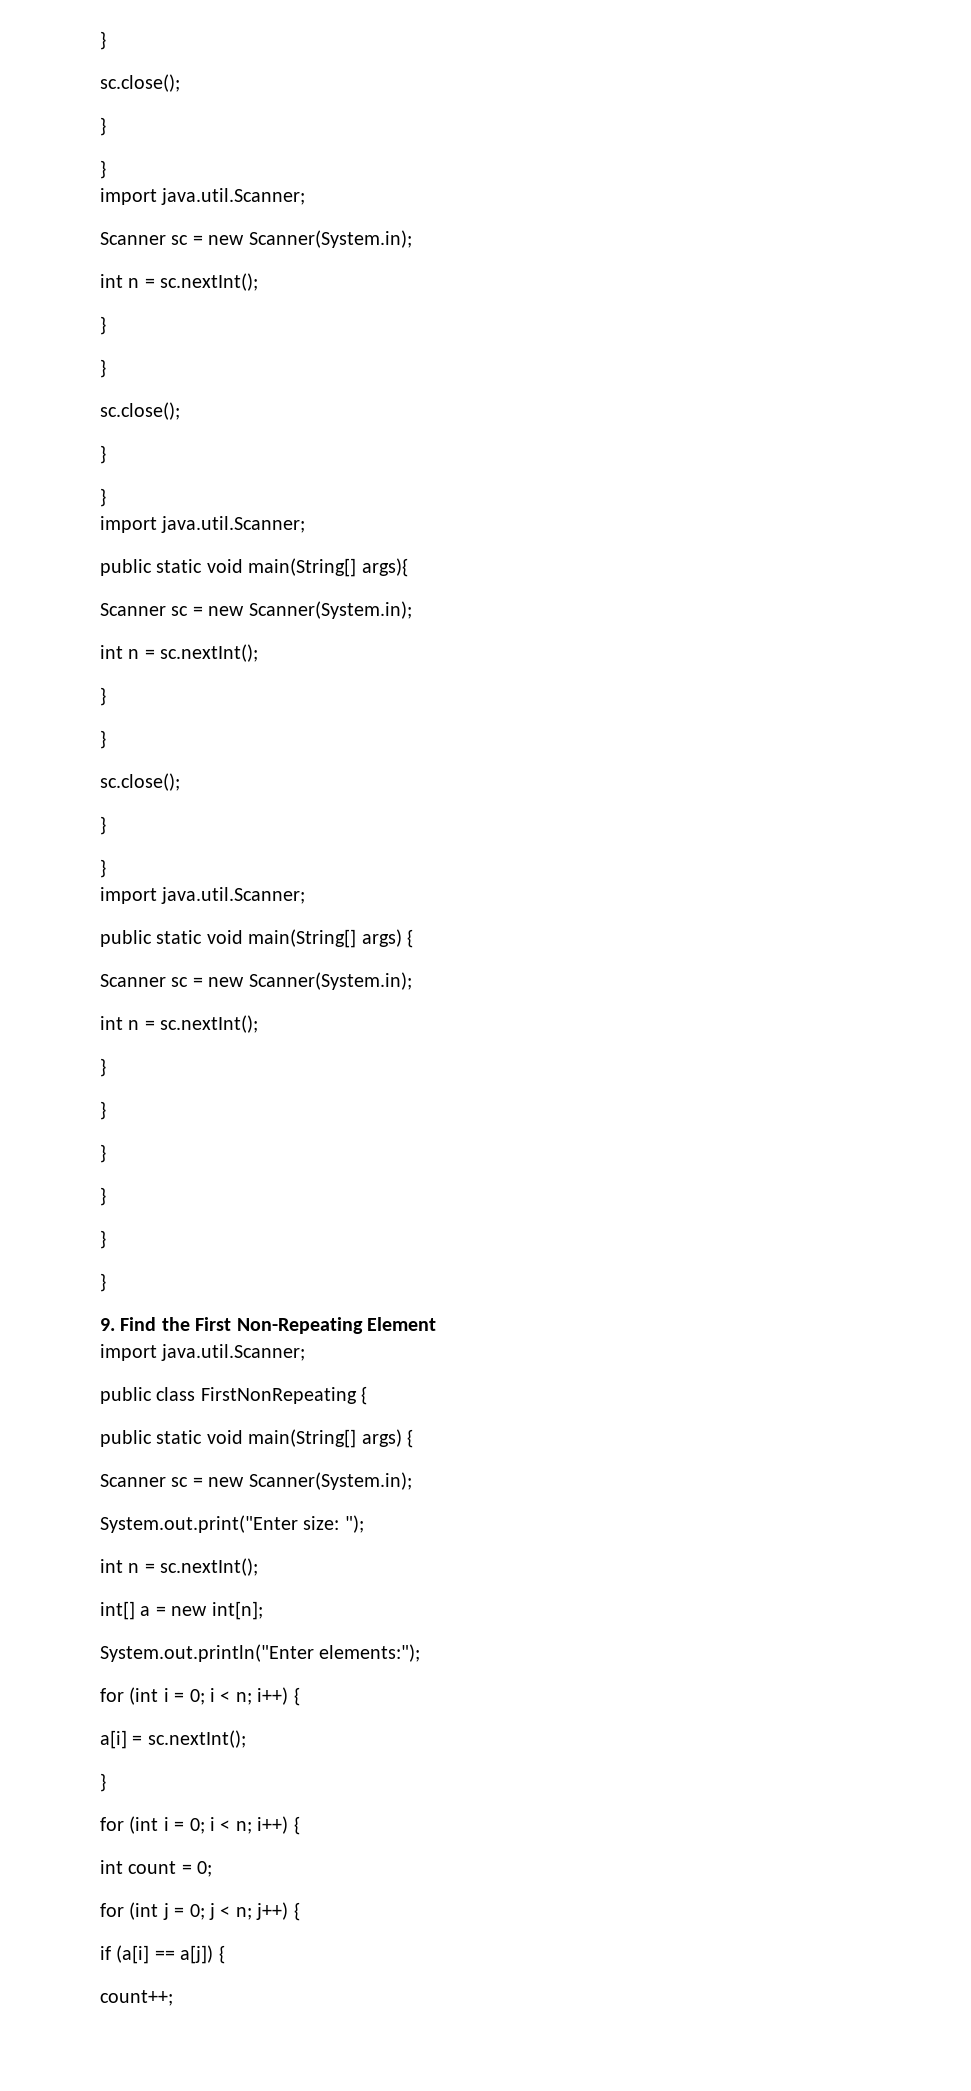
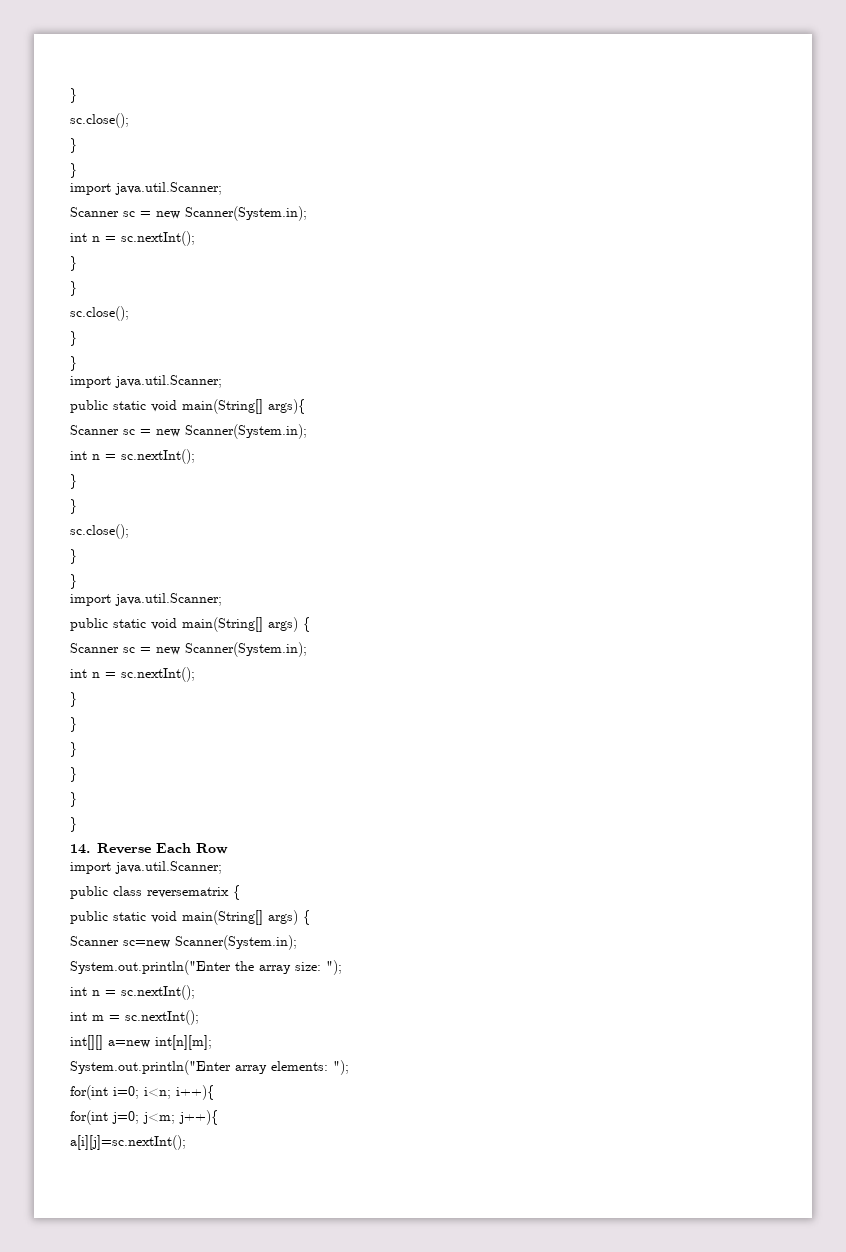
- 9. Find the First Non-Repeating Element
+ 14. Reverse Each Row
- public class FirstNonRepeating {
+ public class reversematrix {
  public static void main(String[] args) {
- Scanner sc = new Scanner(System.in);
- System.out.print("Enter size: ");
+ Scanner sc=new Scanner(System.in);
+ System.out.println("Enter the array size: ");
- int[] a = new int[n];
- System.out.println("Enter elements:");
- for (int i = 0; i < n; i++) {
- a[i] = sc.nextInt();
- }
- for (int i = 0; i < n; i++) {
- int count = 0;
- for (int j = 0; j < n; j++) {
- if (a[i] == a[j]) {
- count++;
+ int m = sc.nextInt();
+ int[][] a=new int[n][m];
+ System.out.println("Enter array elements: ");
+ for(int i=0; i<n; i++){
+ for(int j=0; j<m; j++){
+ a[i][j]=sc.nextInt();

